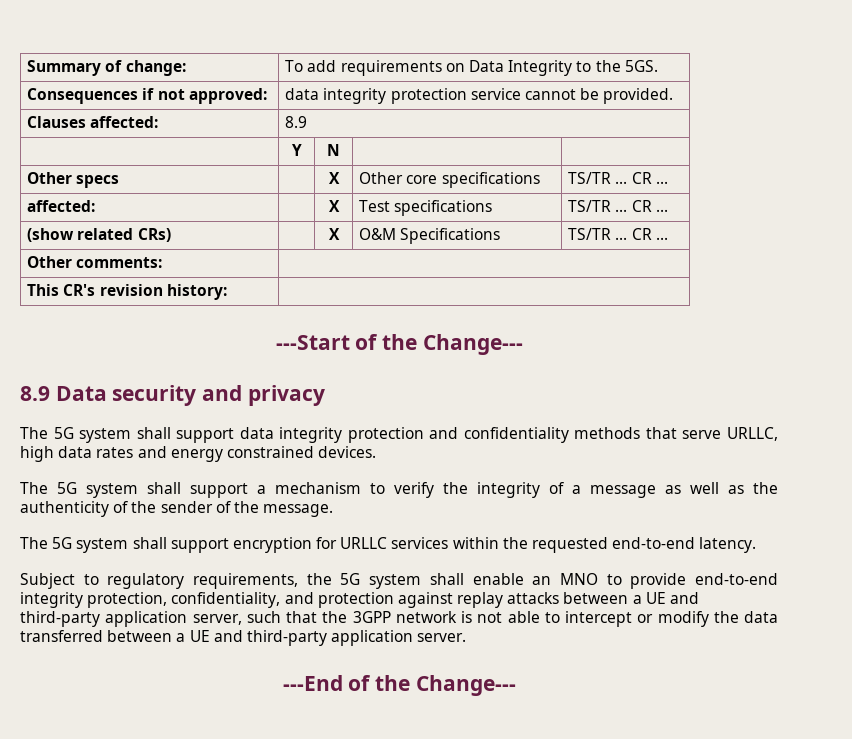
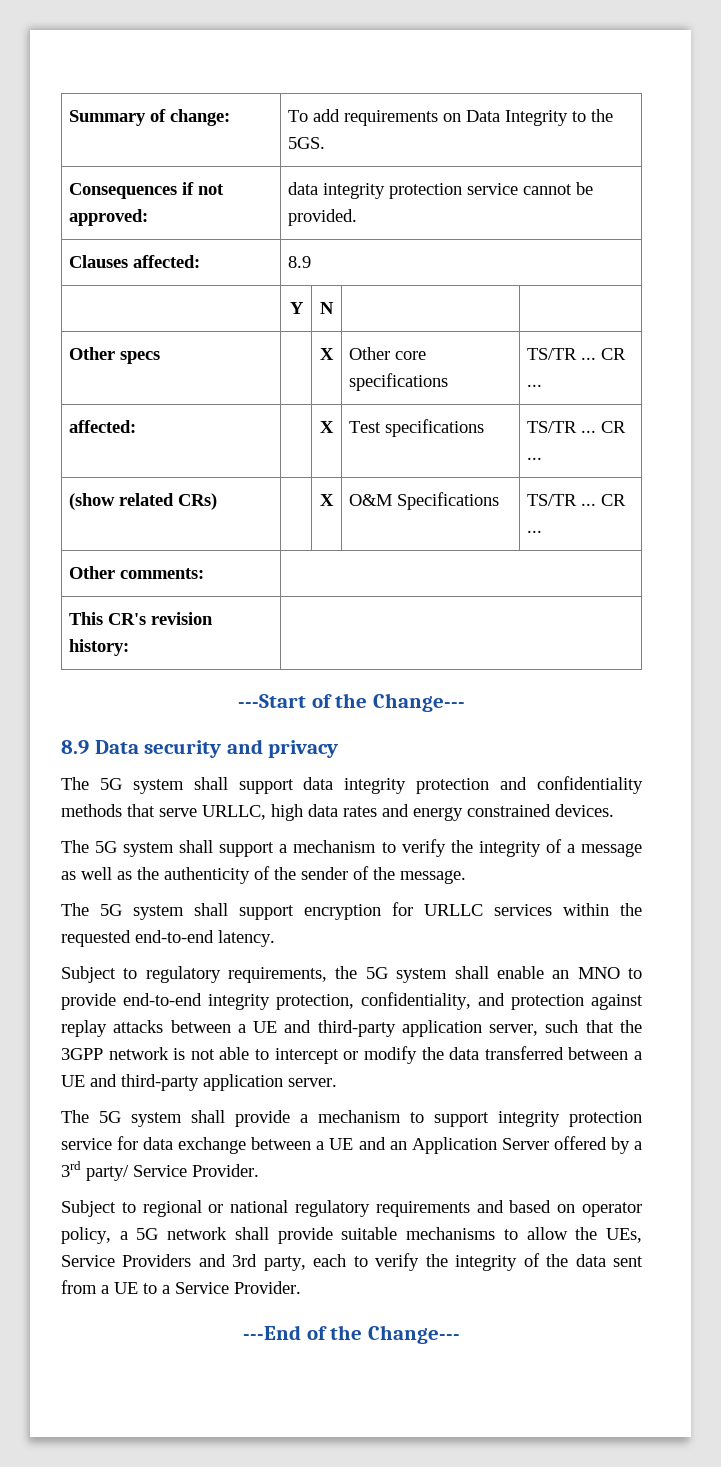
+ The 5G system shall provide a mechanism to support integrity protection service for data exchange between a UE and an Application Server offered by a 3rd party/ Service Provider.
+ Subject to regional or national regulatory requirements and based on operator policy, a 5G network shall provide suitable mechanisms to allow the UEs, Service Providers and 3rd party, each to verify the integrity of the data sent from a UE to a Service Provider.

